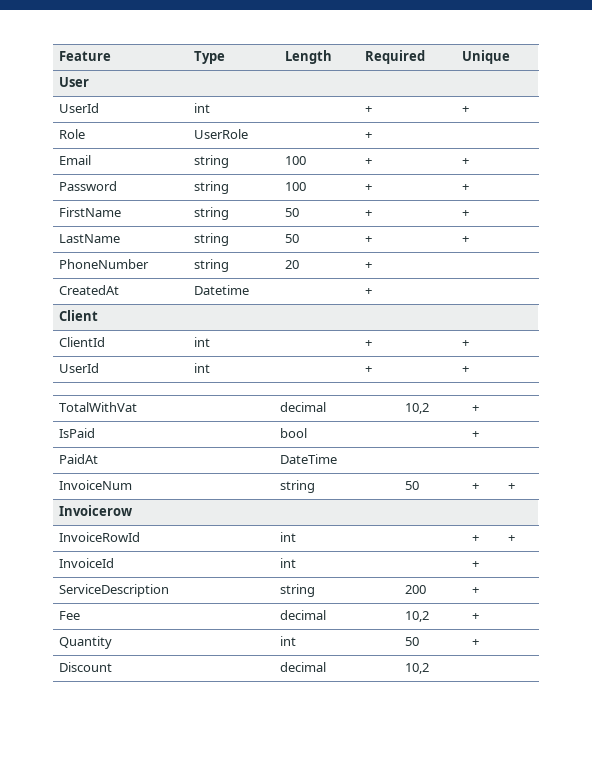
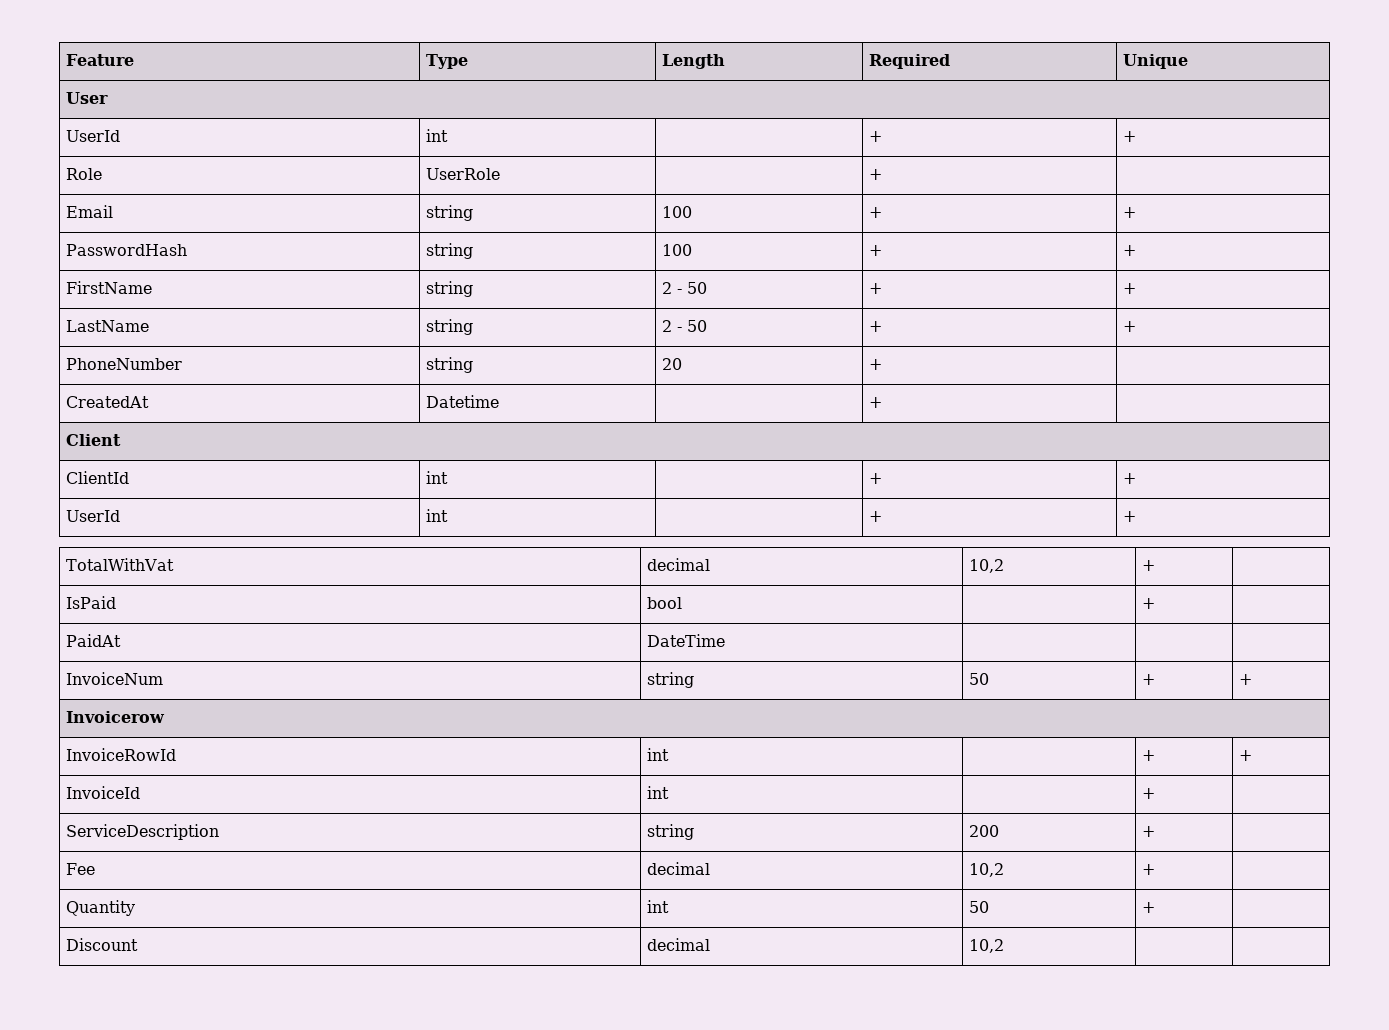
- Password | string | 100 | + | +
+ PasswordHash | string | 100 | + | +
- FirstName | string | 50 | + | +
+ FirstName | string | 2 - 50 | + | +
- LastName | string | 50 | + | +
+ LastName | string | 2 - 50 | + | +

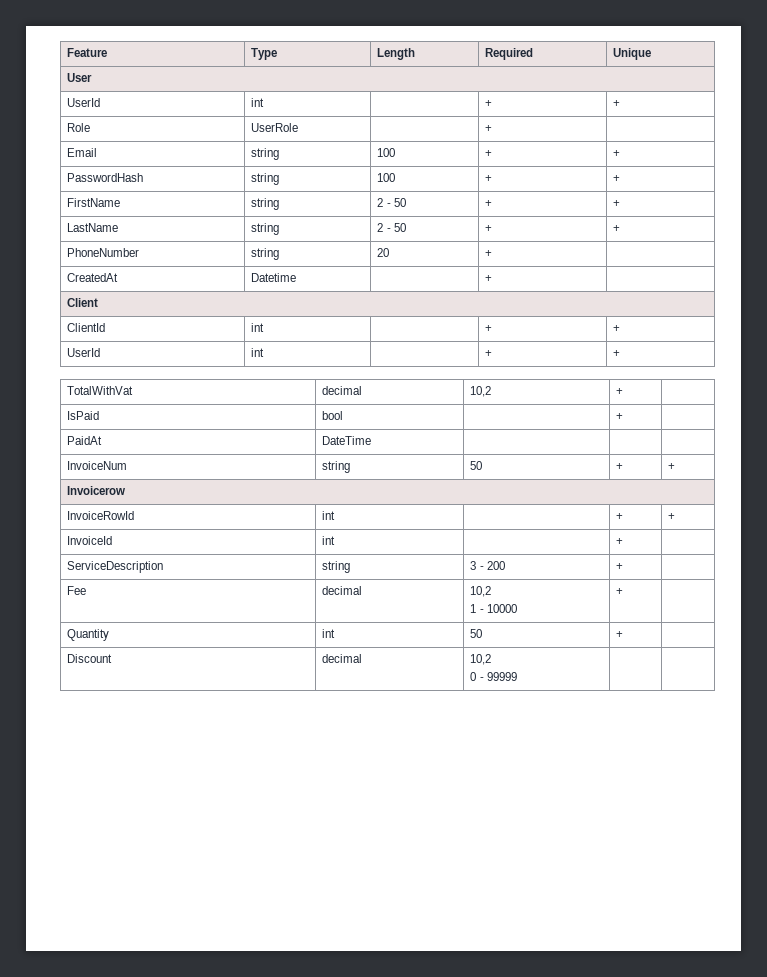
- ServiceDescription | string | 200 | + |
+ ServiceDescription | string | 3 - 200 | + |
- Fee | decimal | 10,2 | + |
+ Fee | decimal | 10,2
+ 1 - 10000 | + |
- Discount | decimal | 10,2 | |
+ Discount | decimal | 10,2
+ 0 - 99999 | |

